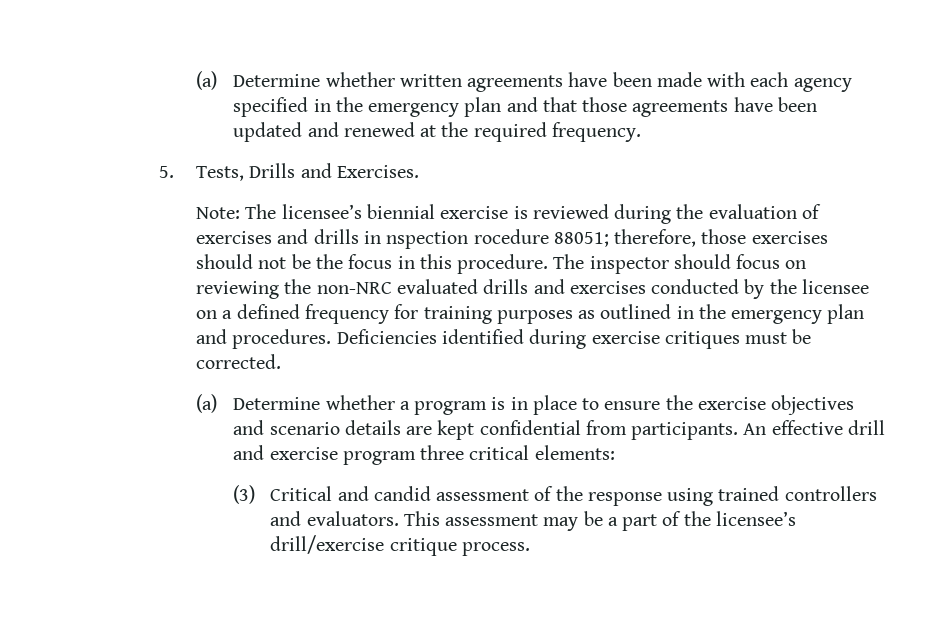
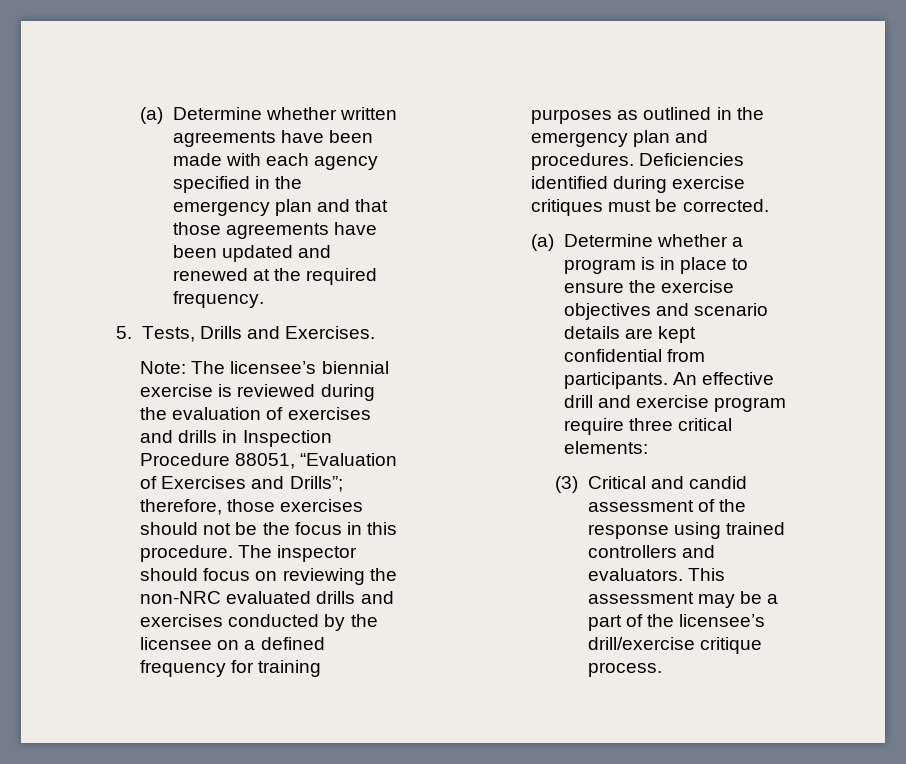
- Note: The licensee’s biennial exercise is reviewed during the evaluation of exercises and drills in nspection rocedure 88051; therefore, those exercises should not be the focus in this procedure.
+ Note: The licensee’s biennial exercise is reviewed during the evaluation of exercises and drills in Inspection Procedure 88051, “Evaluation of Exercises and Drills”; therefore, those exercises should not be the focus in this procedure.
- An effective drill and exercise program three critical elements:
+ An effective drill and exercise program require three critical elements:

